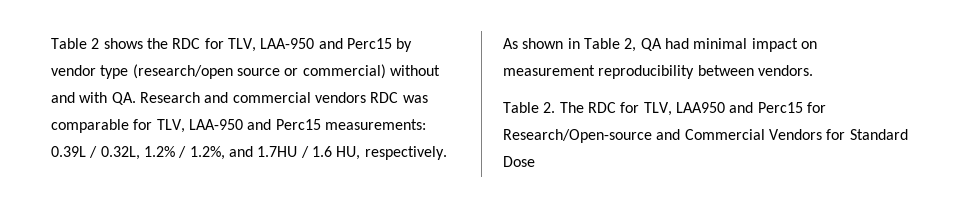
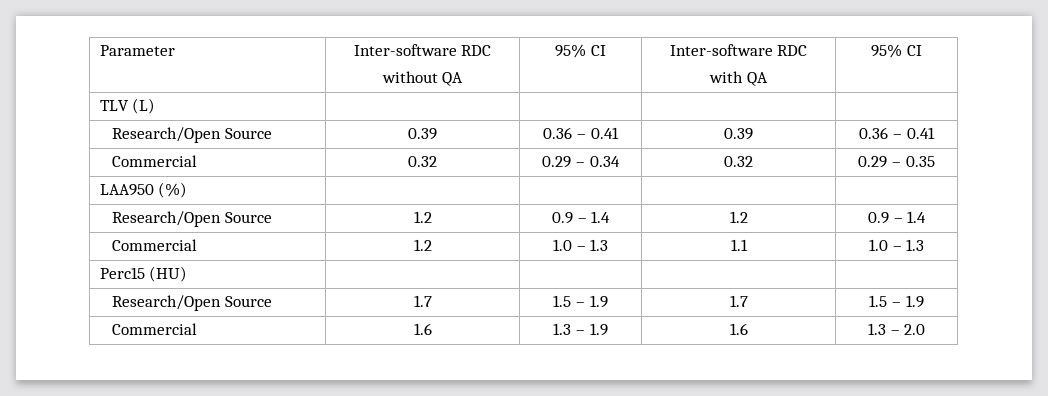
- Table 2 shows the RDC for TLV, LAA-950 and Perc15 by vendor type (research/open source or commercial) without and with QA. Research and commercial vendors RDC was comparable for TLV, LAA-950 and Perc15 measurements: 0.39L / 0.32L, 1.2% / 1.2%, and 1.7HU / 1.6 HU, respectively. As shown in Table 2, QA had minimal impact on measurement reproducibility between vendors.
- Table 2. The RDC for TLV, LAA950 and Perc15 for Research/Open-source and Commercial Vendors for Standard Dose
+ Parameter | Inter-software RDC
+ without QA | 95% CI | Inter-software RDC
+ with QA | 95% CI
+ TLV (L) | | | |
+ Research/Open Source | 0.39 | 0.36 – 0.41 | 0.39 | 0.36 – 0.41
+ Commercial | 0.32 | 0.29 – 0.34 | 0.32 | 0.29 – 0.35
+ LAA950 (%) | | | |
+ Research/Open Source | 1.2 | 0.9 – 1.4 | 1.2 | 0.9 – 1.4
+ Commercial | 1.2 | 1.0 – 1.3 | 1.1 | 1.0 – 1.3
+ Perc15 (HU) | | | |
+ Research/Open Source | 1.7 | 1.5 – 1.9 | 1.7 | 1.5 – 1.9
+ Commercial | 1.6 | 1.3 – 1.9 | 1.6 | 1.3 – 2.0

